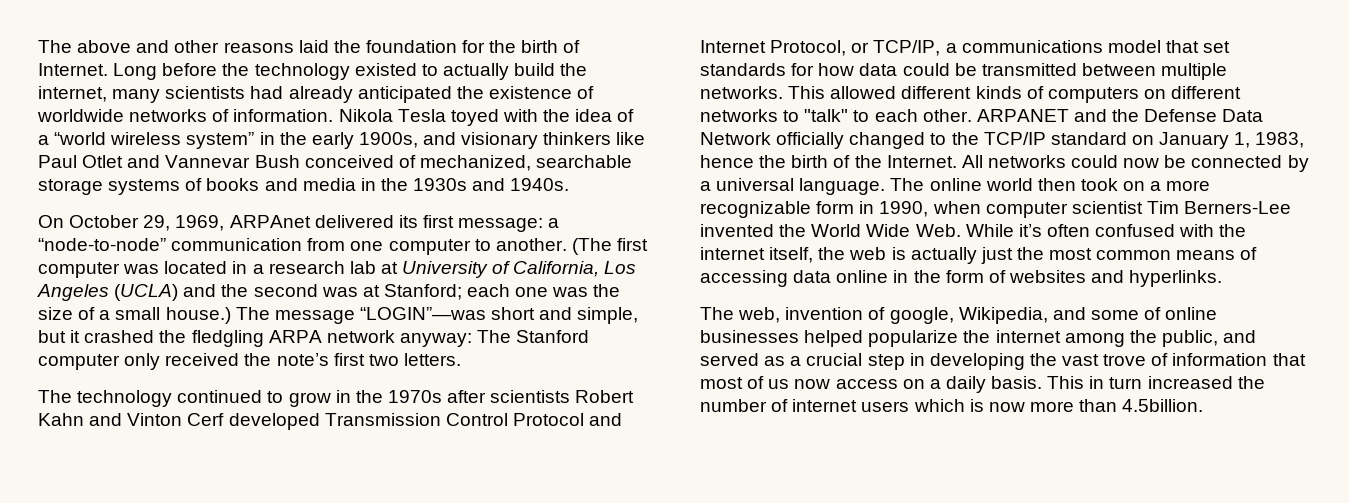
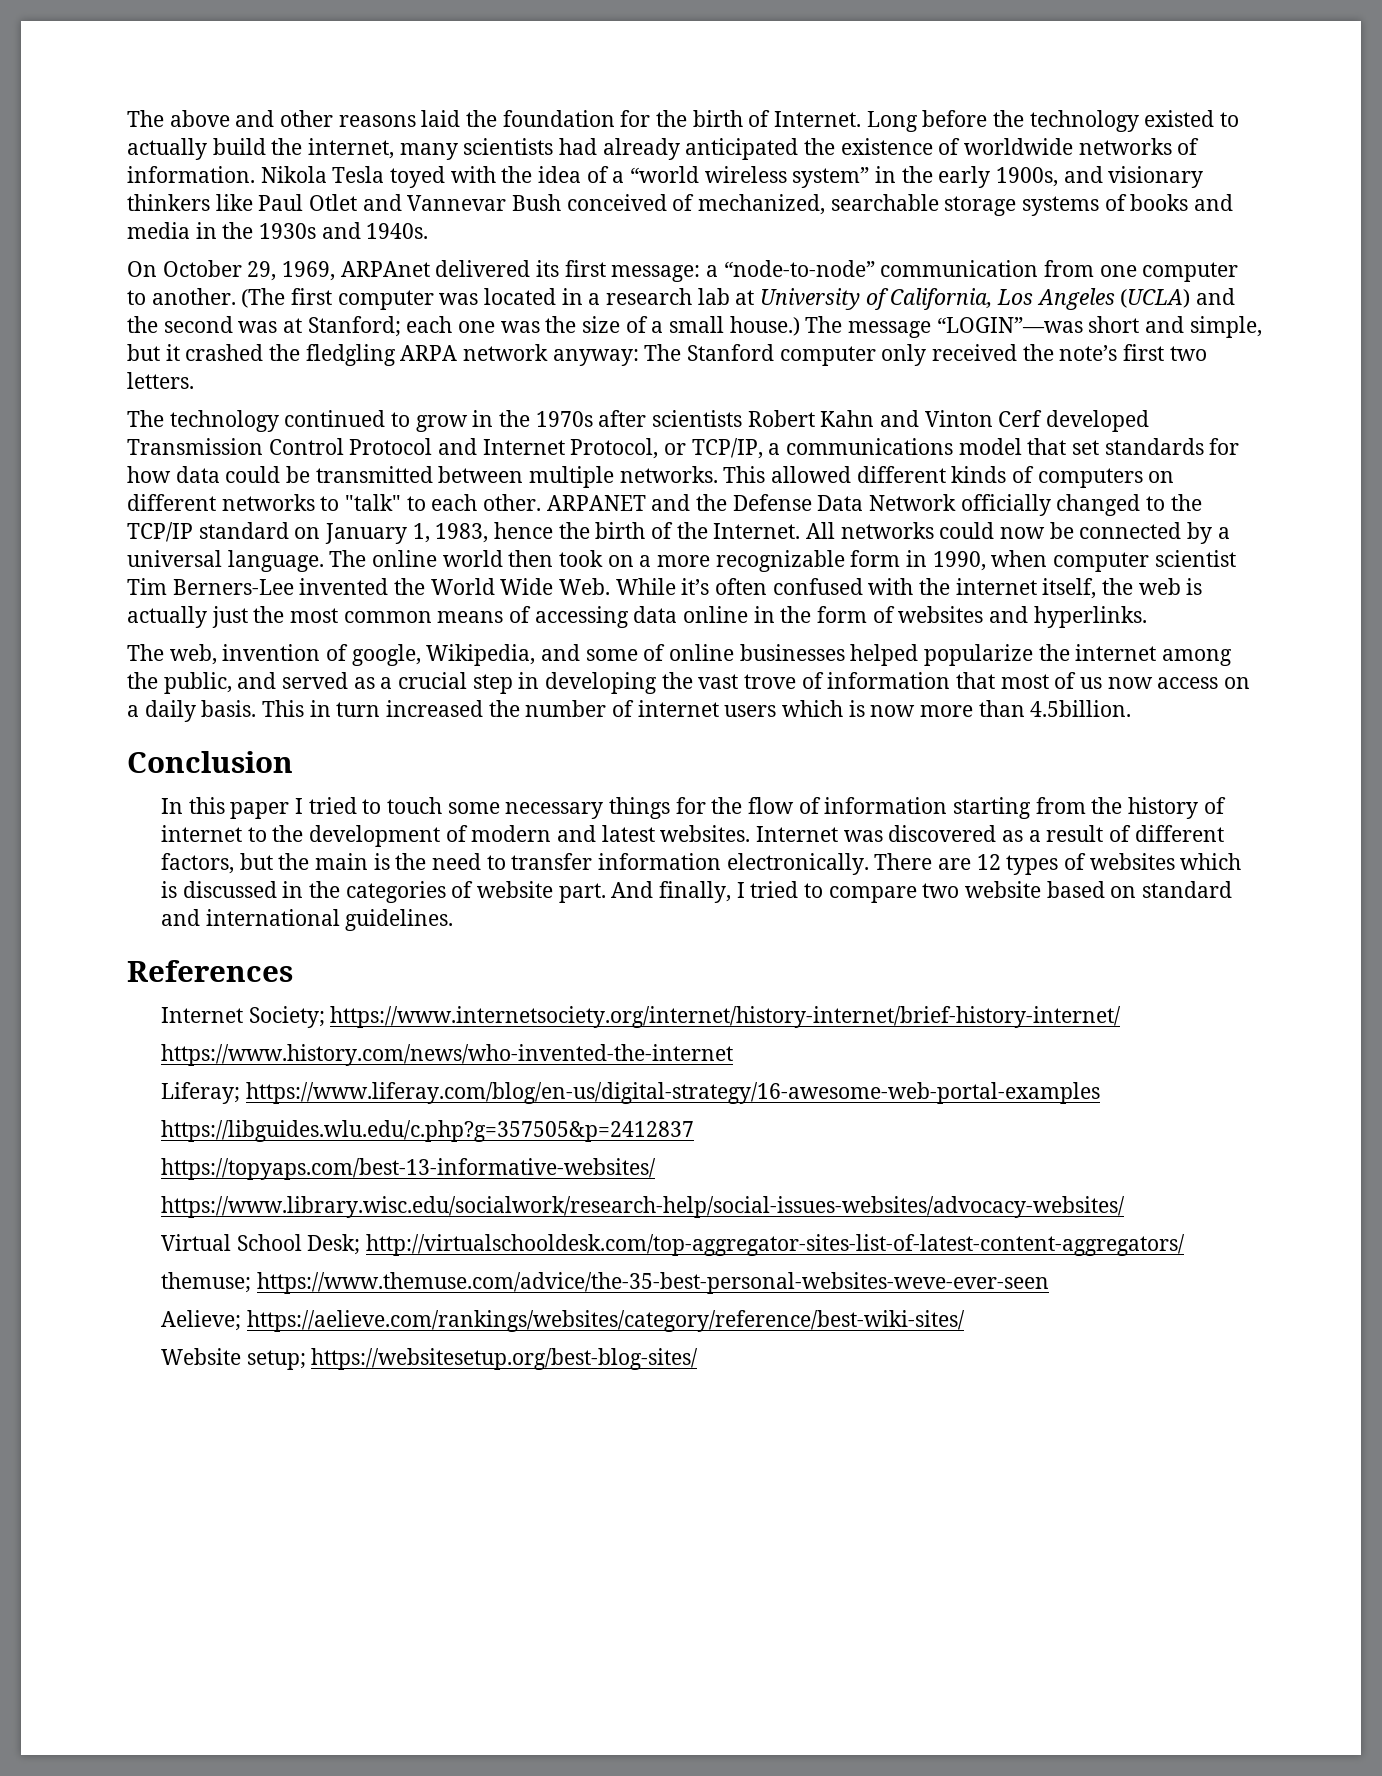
+ Conclusion
+ In this paper I tried to touch some necessary things for the flow of information starting from the history of internet to the development of modern and latest websites. Internet was discovered as a result of different factors, but the main is the need to transfer information electronically. There are 12 types of websites which is discussed in the categories of website part. And finally, I tried to compare two website based on standard and international guidelines.
+ References
+ Internet Society; https://www.internetsociety.org/internet/history-internet/brief-history-internet/
+ https://www.history.com/news/who-invented-the-internet
+ Liferay; https://www.liferay.com/blog/en-us/digital-strategy/16-awesome-web-portal-examples
+ https://libguides.wlu.edu/c.php?g=357505&p=2412837
+ https://topyaps.com/best-13-informative-websites/
+ https://www.library.wisc.edu/socialwork/research-help/social-issues-websites/advocacy-websites/
+ Virtual School Desk; http://virtualschooldesk.com/top-aggregator-sites-list-of-latest-content-aggregators/
+ themuse; https://www.themuse.com/advice/the-35-best-personal-websites-weve-ever-seen
+ Aelieve; https://aelieve.com/rankings/websites/category/reference/best-wiki-sites/
+ Website setup; https://websitesetup.org/best-blog-sites/

